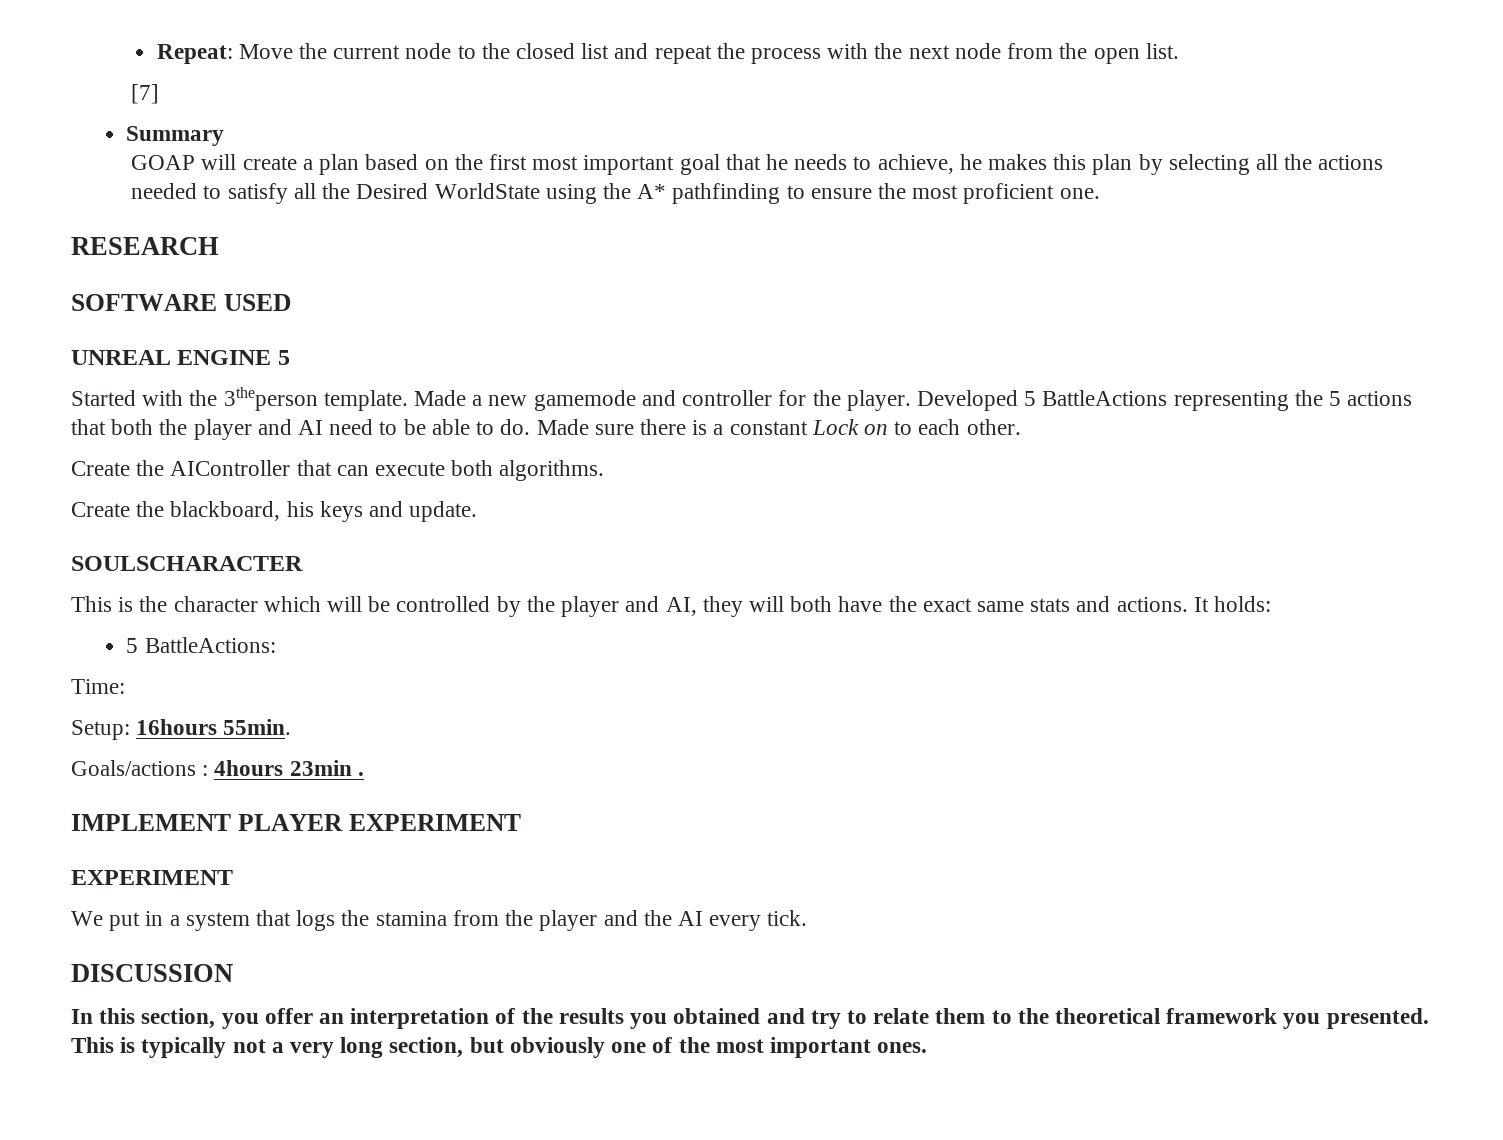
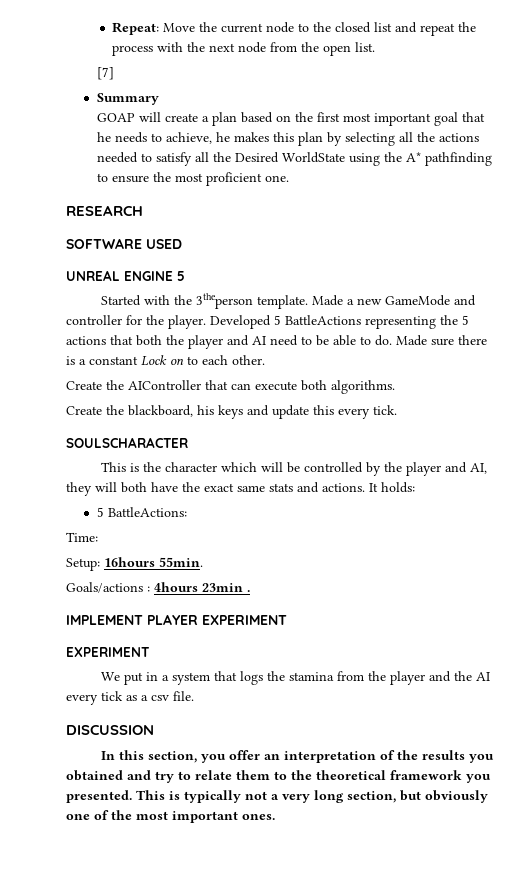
- Made a new gamemode and controller for the player.
+ Made a new GameMode and controller for the player.
- Create the blackboard, his keys and update.
+ Create the blackboard, his keys and update this every tick.
- We put in a system that logs the stamina from the player and the AI every tick.
+ We put in a system that logs the stamina from the player and the AI every tick as a csv file.

